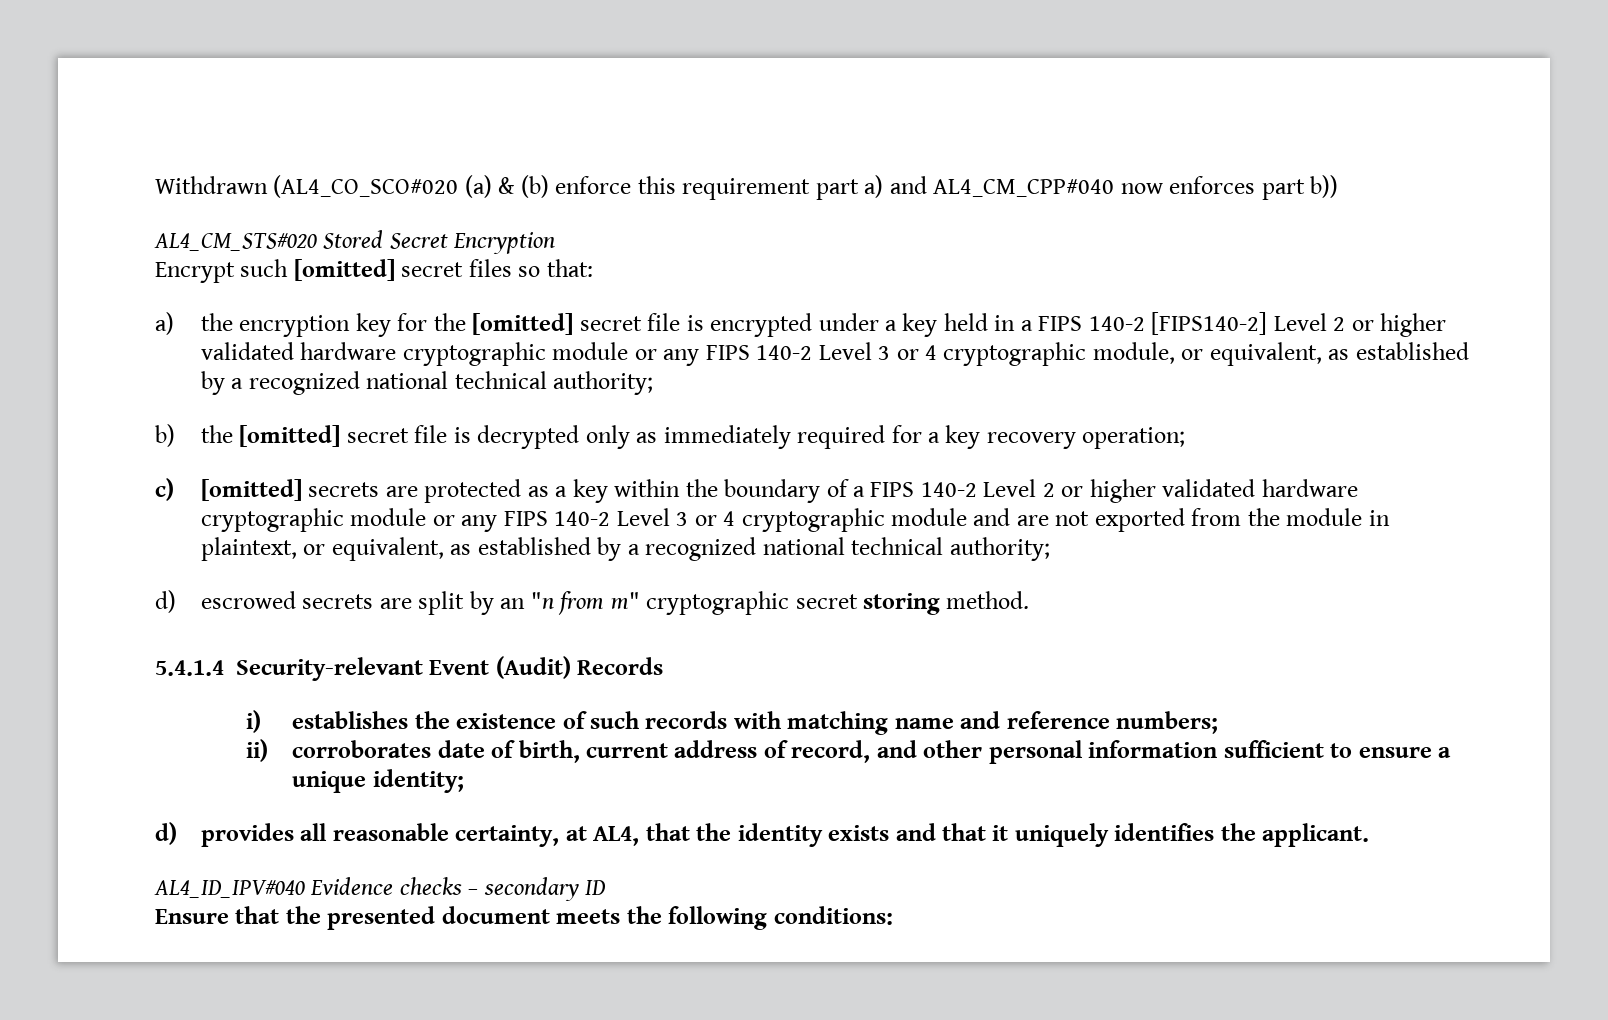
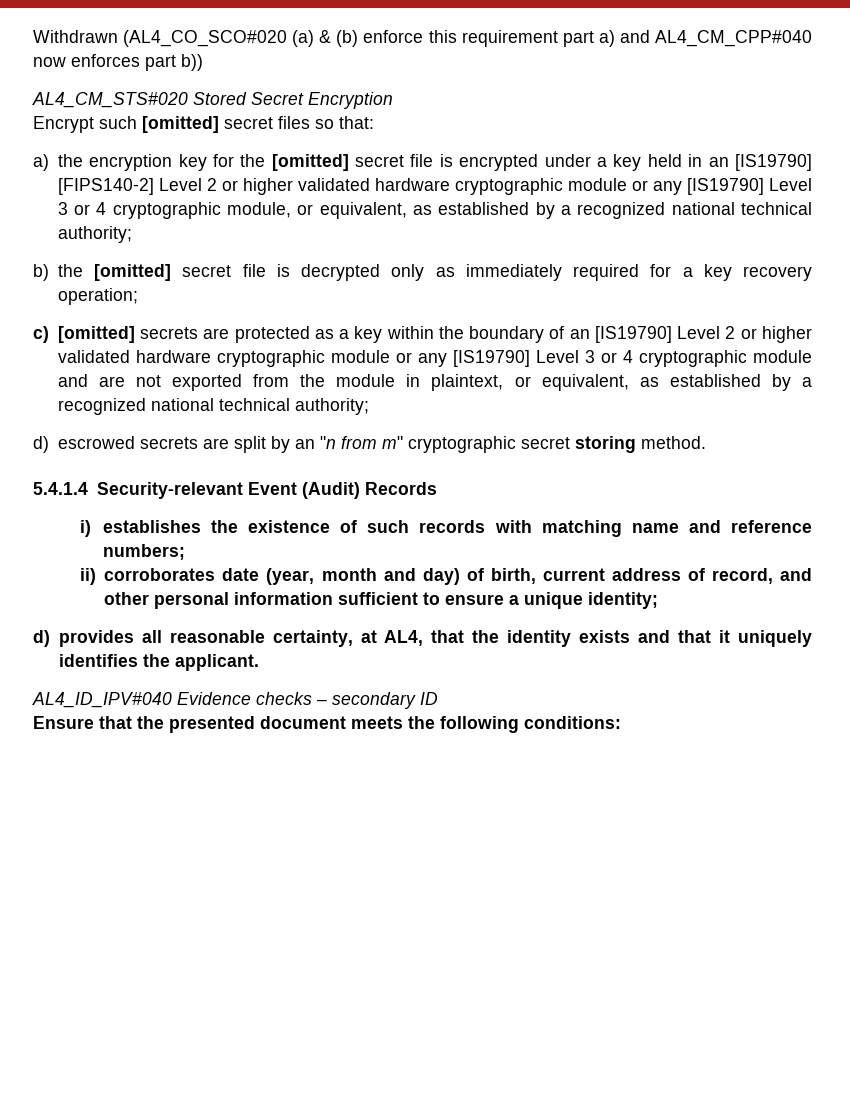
- a) the encryption key for the [omitted] secret file is encrypted under a key held in a FIPS 140-2 [FIPS140-2] Level 2 or higher validated hardware cryptographic module or any FIPS 140-2 Level 3 or 4 cryptographic module, or equivalent, as established by a recognized national technical authority;
+ a) the encryption key for the [omitted] secret file is encrypted under a key held in an [IS19790] [FIPS140-2] Level 2 or higher validated hardware cryptographic module or any [IS19790] Level 3 or 4 cryptographic module, or equivalent, as established by a recognized national technical authority;
- c) [omitted] secrets are protected as a key within the boundary of a FIPS 140-2 Level 2 or higher validated hardware cryptographic module or any FIPS 140-2 Level 3 or 4 cryptographic module and are not exported from the module in plaintext, or equivalent, as established by a recognized national technical authority;
+ c) [omitted] secrets are protected as a key within the boundary of an [IS19790] Level 2 or higher validated hardware cryptographic module or any [IS19790] Level 3 or 4 cryptographic module and are not exported from the module in plaintext, or equivalent, as established by a recognized national technical authority;
- ii) corroborates date of birth, current address of record, and other personal information sufficient to ensure a unique identity;
+ ii) corroborates date (year, month and day) of birth, current address of record, and other personal information sufficient to ensure a unique identity;

